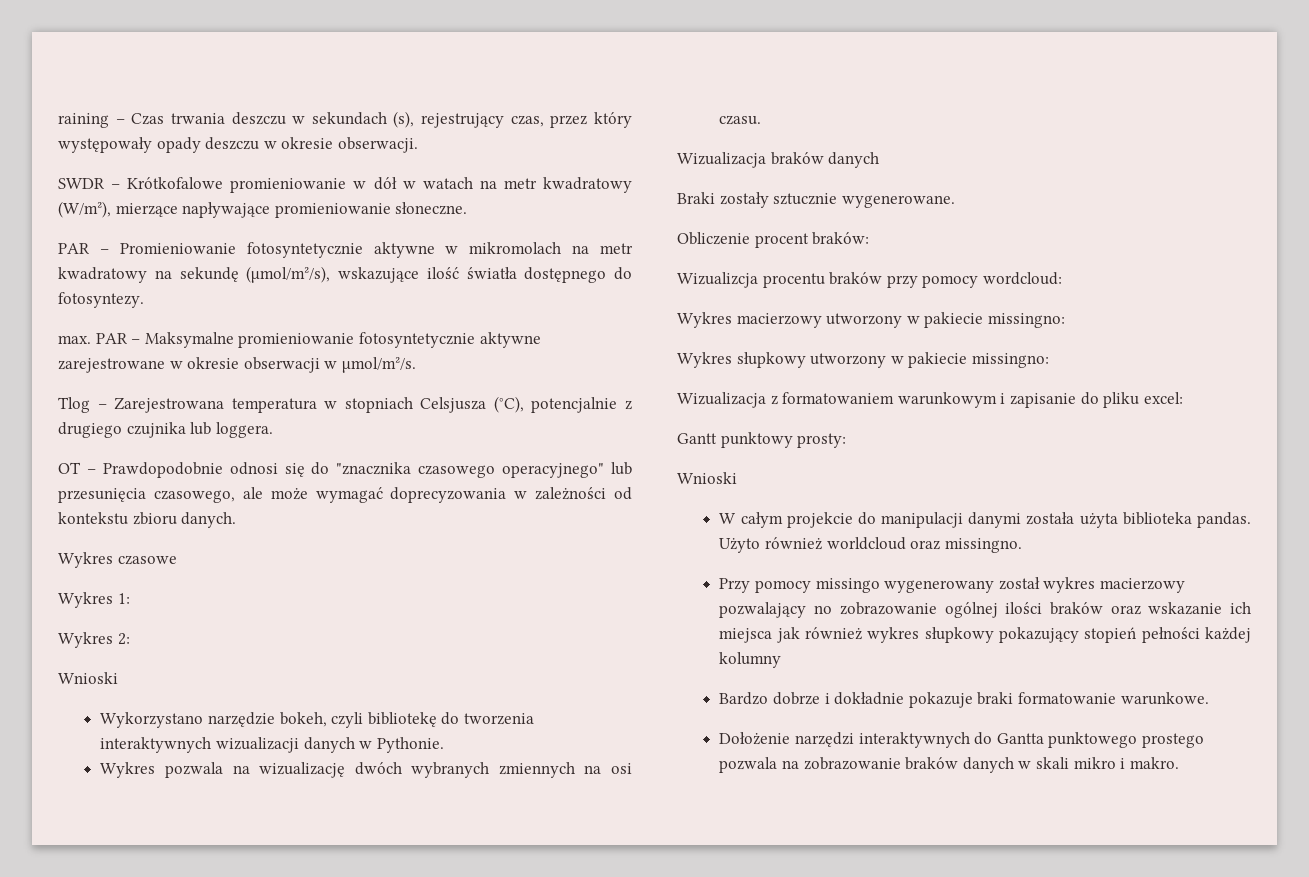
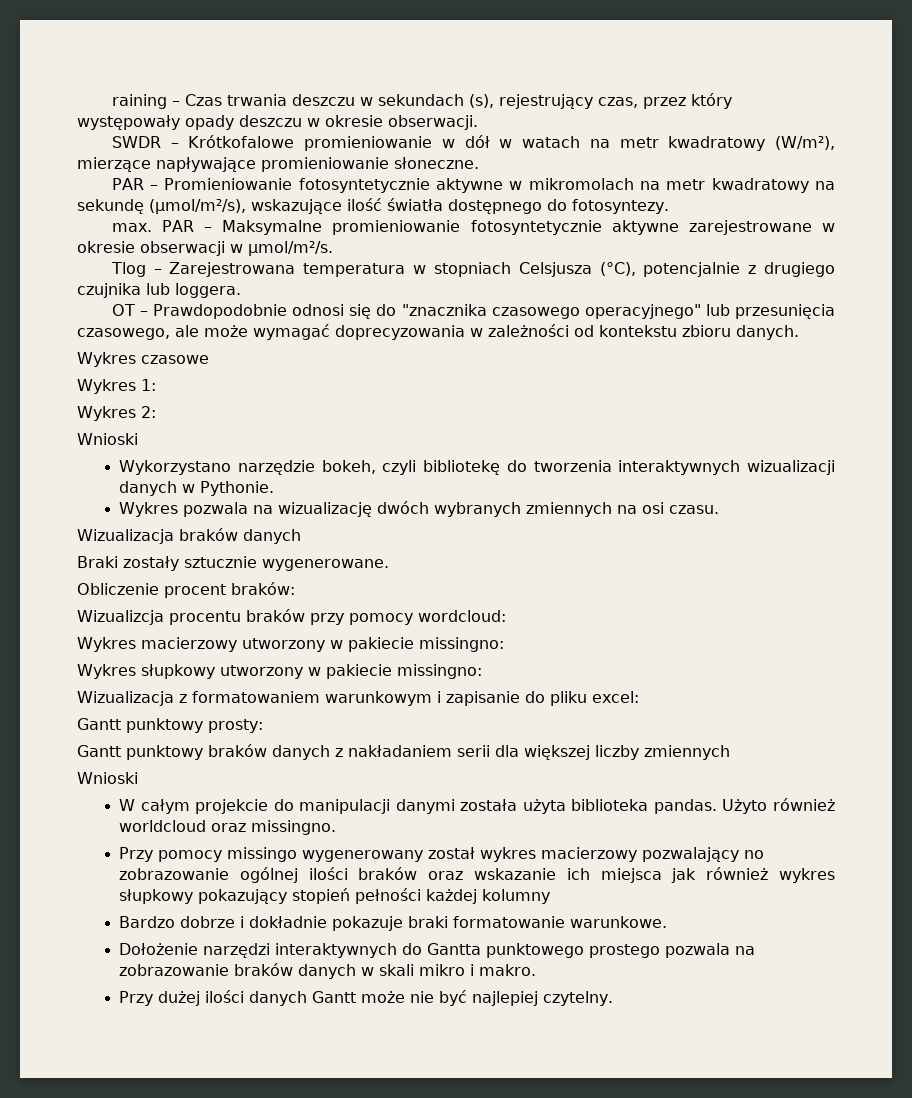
+ Gantt punktowy braków danych z nakładaniem serii dla większej liczby zmiennych
+ Przy dużej ilości danych Gantt może nie być najlepiej czytelny.

